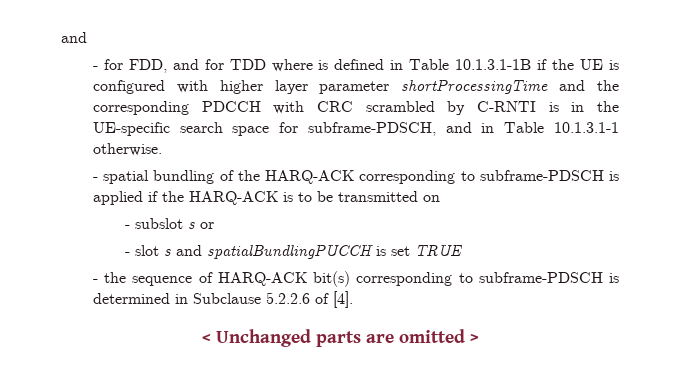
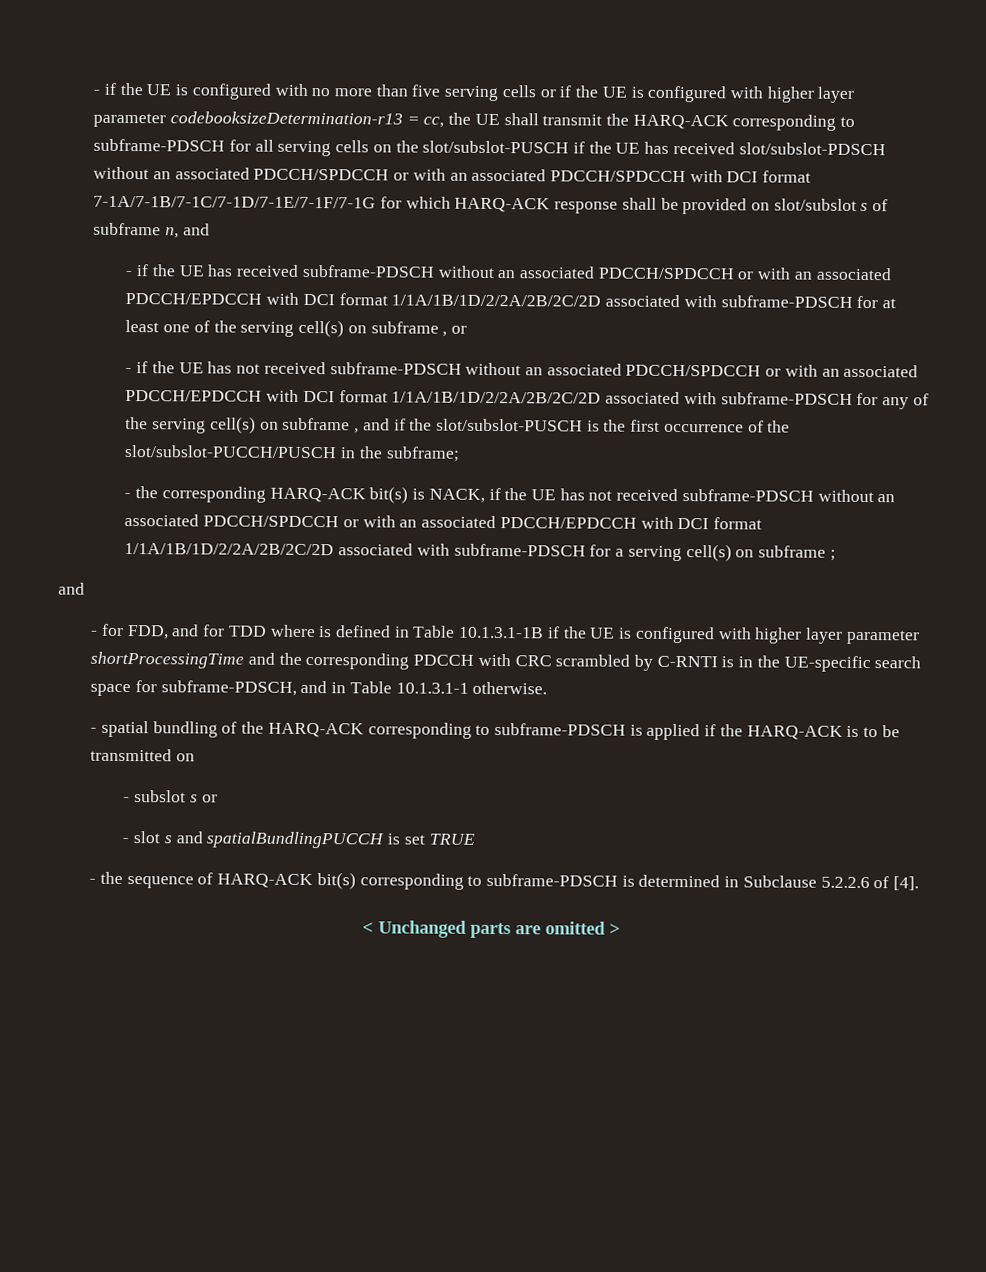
+ - if the UE is configured with no more than five serving cells or if the UE is configured with higher layer parameter codebooksizeDetermination-r13 = cc, the UE shall transmit the HARQ-ACK corresponding to subframe-PDSCH for all serving cells on the slot/subslot-PUSCH if the UE has received slot/subslot-PDSCH without an associated PDCCH/SPDCCH or with an associated PDCCH/SPDCCH with DCI format 7-1A/7-1B/7-1C/7-1D/7-1E/7-1F/7-1G for which HARQ-ACK response shall be provided on slot/subslot s of subframe n, and
+ - if the UE has received subframe-PDSCH without an associated PDCCH/SPDCCH or with an associated PDCCH/EPDCCH with DCI format 1/1A/1B/1D/2/2A/2B/2C/2D associated with subframe-PDSCH for at least one of the serving cell(s) on subframe , or
+ - if the UE has not received subframe-PDSCH without an associated PDCCH/SPDCCH or with an associated PDCCH/EPDCCH with DCI format 1/1A/1B/1D/2/2A/2B/2C/2D associated with subframe-PDSCH for any of the serving cell(s) on subframe , and if the slot/subslot-PUSCH is the first occurrence of the slot/subslot-PUCCH/PUSCH in the subframe;
+ - the corresponding HARQ-ACK bit(s) is NACK, if the UE has not received subframe-PDSCH without an associated PDCCH/SPDCCH or with an associated PDCCH/EPDCCH with DCI format 1/1A/1B/1D/2/2A/2B/2C/2D associated with subframe-PDSCH for a serving cell(s) on subframe ;

